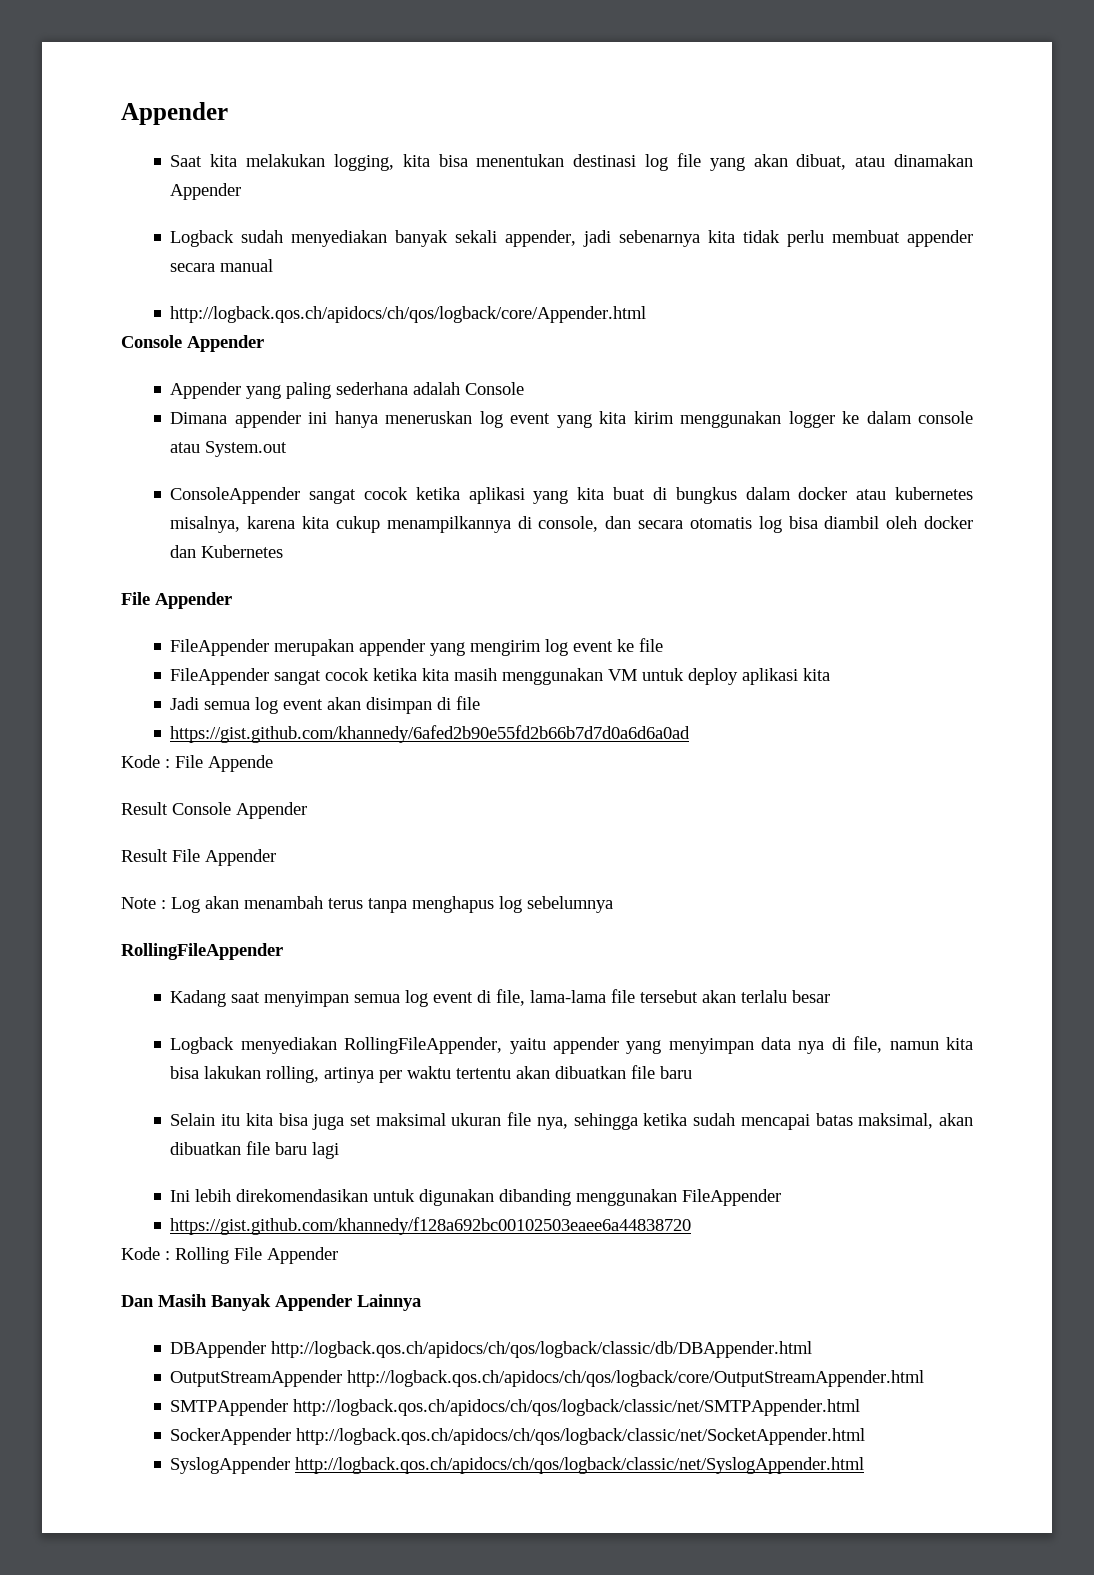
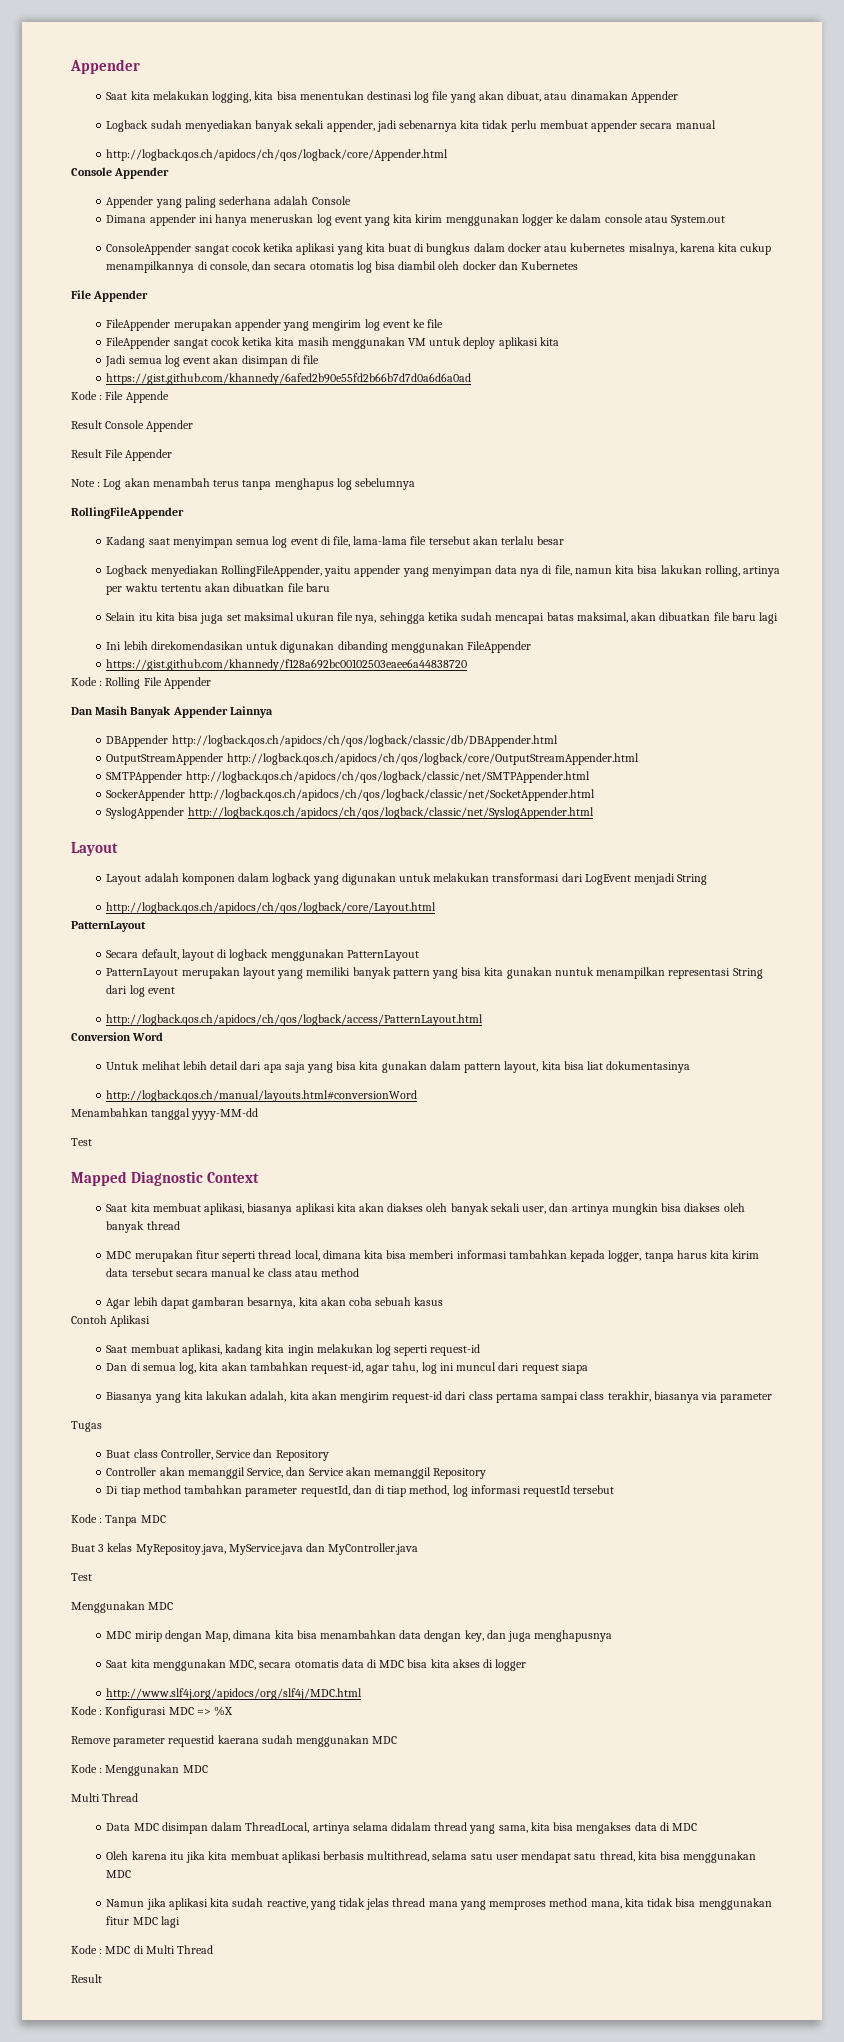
  SyslogAppender http://logback.qos.ch/apidocs/ch/qos/logback/classic/net/SyslogAppender.html
+ Layout
+ Layout adalah komponen dalam logback yang digunakan untuk melakukan transformasi dari LogEvent menjadi String
+ http://logback.qos.ch/apidocs/ch/qos/logback/core/Layout.html
+ PatternLayout
+ Secara default, layout di logback menggunakan PatternLayout
+ PatternLayout merupakan layout yang memiliki banyak pattern yang bisa kita gunakan nuntuk menampilkan representasi String dari log event
+ http://logback.qos.ch/apidocs/ch/qos/logback/access/PatternLayout.html
+ Conversion Word
+ Untuk melihat lebih detail dari apa saja yang bisa kita gunakan dalam pattern layout, kita bisa liat dokumentasinya
+ http://logback.qos.ch/manual/layouts.html#conversionWord
+ Menambahkan tanggal yyyy-MM-dd
+ Test
+ Mapped Diagnostic Context
+ Saat kita membuat aplikasi, biasanya aplikasi kita akan diakses oleh banyak sekali user, dan artinya mungkin bisa diakses oleh banyak thread
+ MDC merupakan fitur seperti thread local, dimana kita bisa memberi informasi tambahkan kepada logger, tanpa harus kita kirim data tersebut secara manual ke class atau method
+ Agar lebih dapat gambaran besarnya, kita akan coba sebuah kasus
+ Contoh Aplikasi
+ Saat membuat aplikasi, kadang kita ingin melakukan log seperti request-id
+ Dan di semua log, kita akan tambahkan request-id, agar tahu, log ini muncul dari request siapa
+ Biasanya yang kita lakukan adalah, kita akan mengirim request-id dari class pertama sampai class terakhir, biasanya via parameter
+ Tugas
+ Buat class Controller, Service dan Repository
+ Controller akan memanggil Service, dan Service akan memanggil Repository
+ Di tiap method tambahkan parameter requestId, dan di tiap method, log informasi requestId tersebut
+ Kode : Tanpa MDC
+ Buat 3 kelas MyRepositoy.java, MyService.java dan MyController.java
+ Test
+ Menggunakan MDC
+ MDC mirip dengan Map, dimana kita bisa menambahkan data dengan key, dan juga menghapusnya
+ Saat kita menggunakan MDC, secara otomatis data di MDC bisa kita akses di logger
+ http://www.slf4j.org/apidocs/org/slf4j/MDC.html
+ Kode : Konfigurasi MDC => %X
+ Remove parameter requestid kaerana sudah menggunakan MDC
+ Kode : Menggunakan MDC
+ Multi Thread
+ Data MDC disimpan dalam ThreadLocal, artinya selama didalam thread yang sama, kita bisa mengakses data di MDC
+ Oleh karena itu jika kita membuat aplikasi berbasis multithread, selama satu user mendapat satu thread, kita bisa menggunakan MDC
+ Namun jika aplikasi kita sudah reactive, yang tidak jelas thread mana yang memproses method mana, kita tidak bisa menggunakan fitur MDC lagi
+ Kode : MDC di Multi Thread
+ Result

